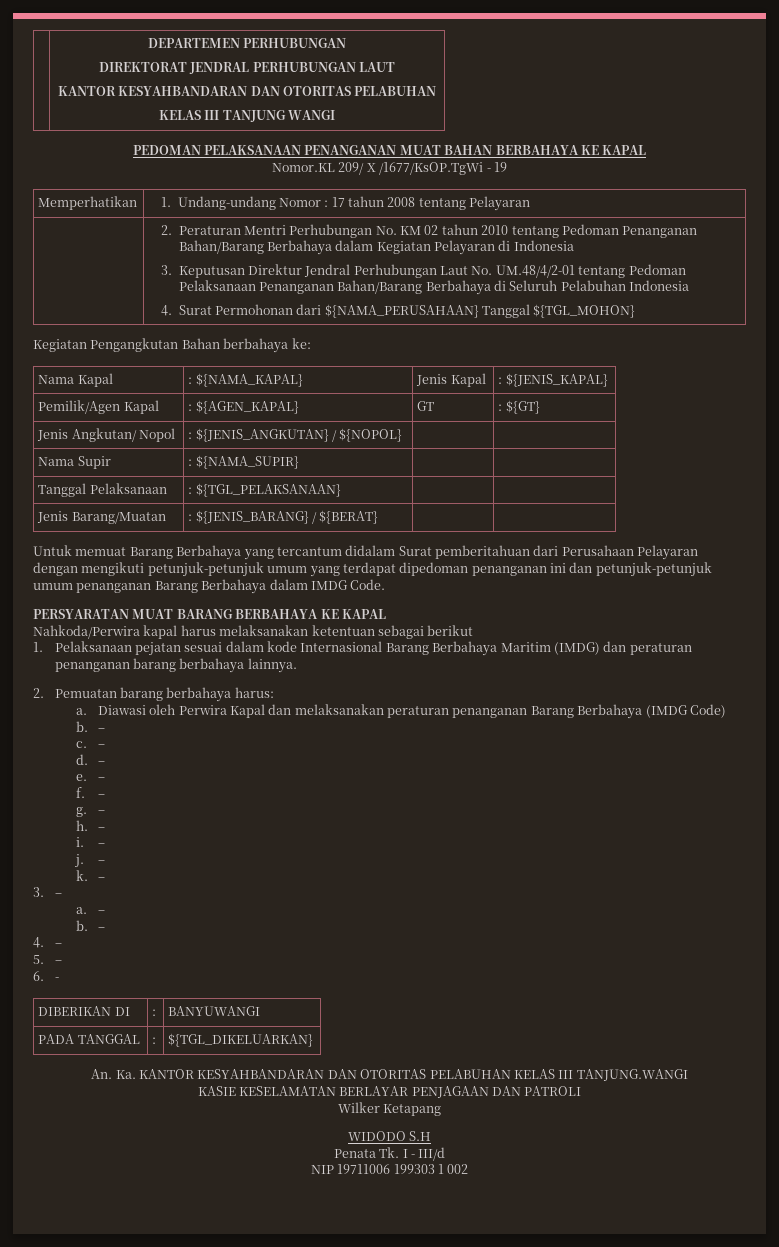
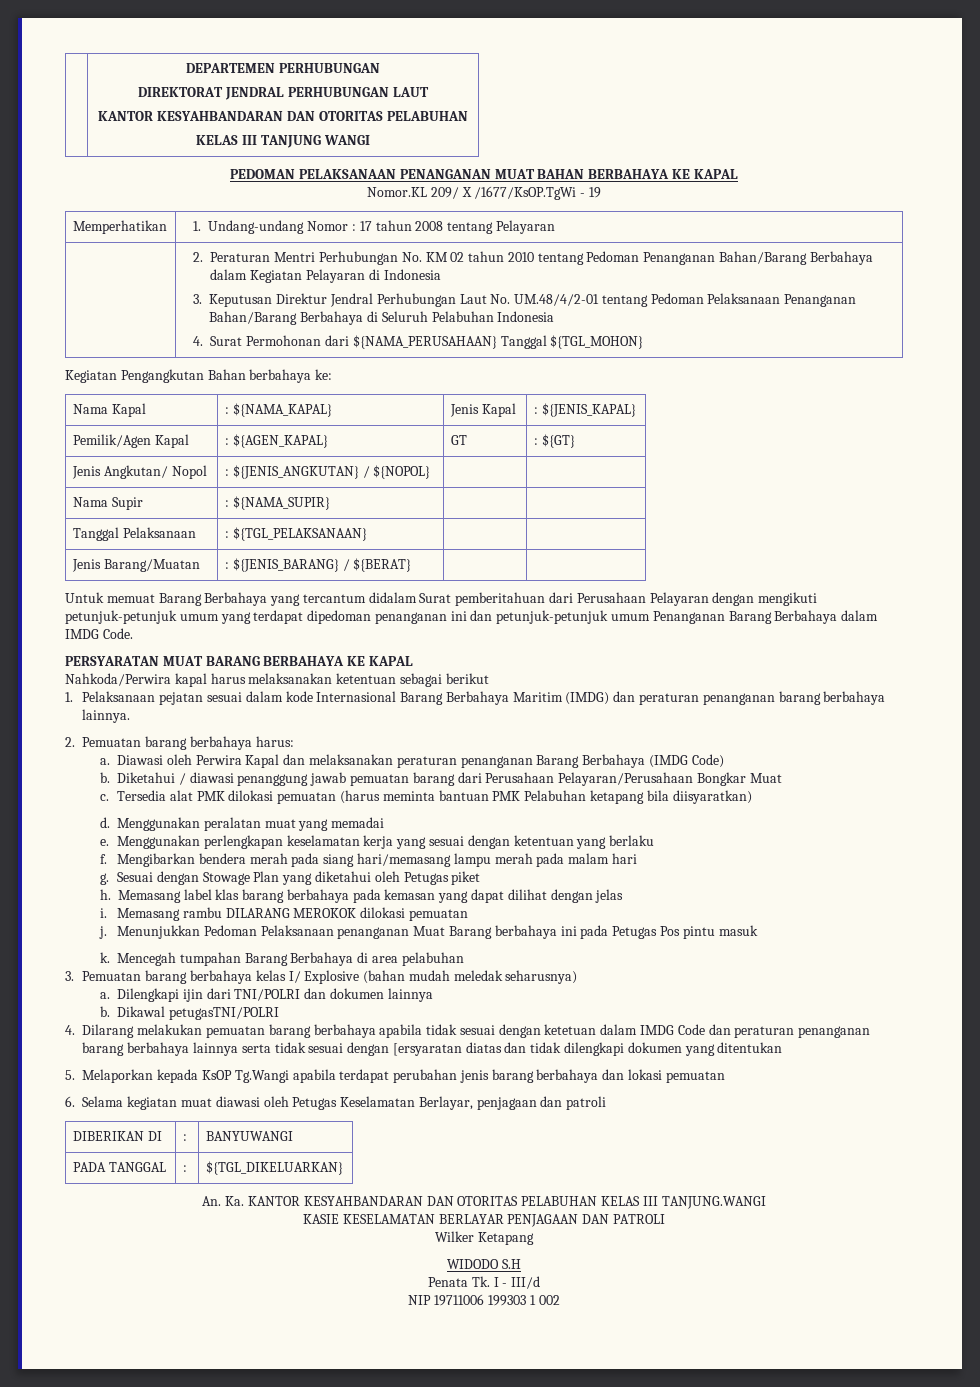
- Untuk memuat Barang Berbahaya yang tercantum didalam Surat pemberitahuan dari Perusahaan Pelayaran dengan mengikuti petunjuk-petunjuk umum yang terdapat dipedoman penanganan ini dan petunjuk-petunjuk umum penanganan Barang Berbahaya dalam IMDG Code.
+ Untuk memuat Barang Berbahaya yang tercantum didalam Surat pemberitahuan dari Perusahaan Pelayaran dengan mengikuti petunjuk-petunjuk umum yang terdapat dipedoman penanganan ini dan petunjuk-petunjuk umum Penanganan Barang Berbahaya dalam IMDG Code.
  Diawasi oleh Perwira Kapal dan melaksanakan peraturan penanganan Barang Berbahaya (IMDG Code)
- b. –
- c. –
- d. –
- e. –
- f. –
- g. –
- h. –
- i. –
- j. –
- k. –
- 3. –
- a. –
- b. –
- 4. –
- 5. –
- 6. -
+ b. Diketahui / diawasi penanggung jawab pemuatan barang dari Perusahaan Pelayaran/Perusahaan Bongkar Muat
+ c. Tersedia alat PMK dilokasi pemuatan (harus meminta bantuan PMK Pelabuhan ketapang bila diisyaratkan)
+ d. Menggunakan peralatan muat yang memadai
+ e. Menggunakan perlengkapan keselamatan kerja yang sesuai dengan ketentuan yang berlaku
+ f. Mengibarkan bendera merah pada siang hari/memasang lampu merah pada malam hari
+ g. Sesuai dengan Stowage Plan yang diketahui oleh Petugas piket
+ h. Memasang label klas barang berbahaya pada kemasan yang dapat dilihat dengan jelas
+ i. Memasang rambu DILARANG MEROKOK dilokasi pemuatan
+ j. Menunjukkan Pedoman Pelaksanaan penanganan Muat Barang berbahaya ini pada Petugas Pos pintu masuk
+ k. Mencegah tumpahan Barang Berbahaya di area pelabuhan
+ 3. Pemuatan barang berbahaya kelas I/ Explosive (bahan mudah meledak seharusnya)
+ a. Dilengkapi ijin dari TNI/POLRI dan dokumen lainnya
+ b. Dikawal petugasTNI/POLRI
+ 4. Dilarang melakukan pemuatan barang berbahaya apabila tidak sesuai dengan ketetuan dalam IMDG Code dan peraturan penanganan barang berbahaya lainnya serta tidak sesuai dengan [ersyaratan diatas dan tidak dilengkapi dokumen yang ditentukan
+ 5. Melaporkan kepada KsOP Tg.Wangi apabila terdapat perubahan jenis barang berbahaya dan lokasi pemuatan
+ 6. Selama kegiatan muat diawasi oleh Petugas Keselamatan Berlayar, penjagaan dan patroli

